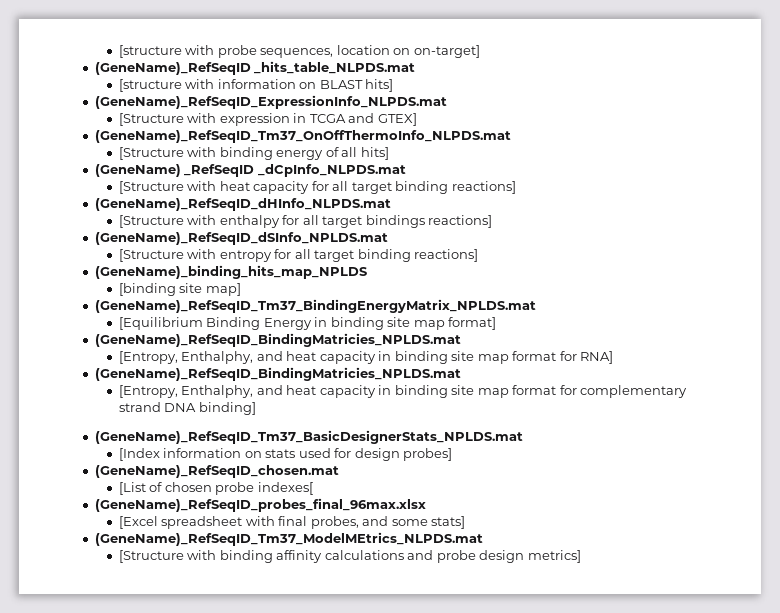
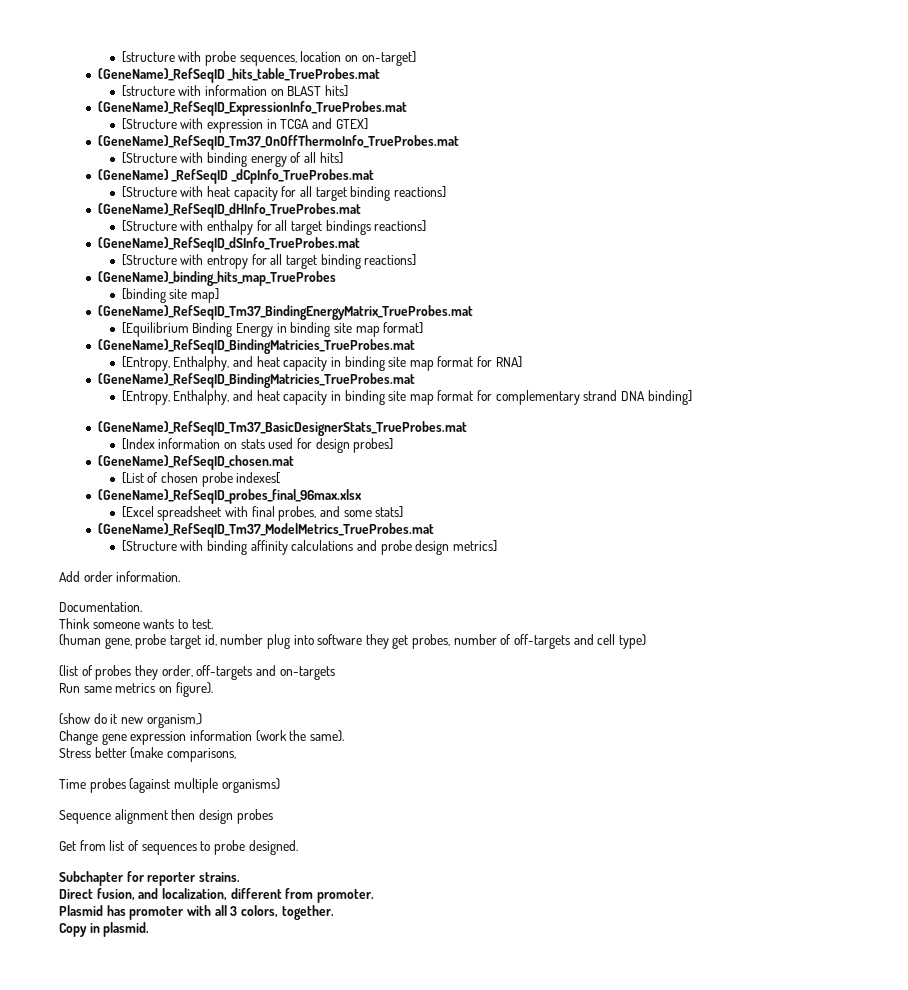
- (GeneName)_RefSeqID _hits_table_NLPDS.mat
+ (GeneName)_RefSeqID _hits_table_TrueProbes.mat
- (GeneName)_RefSeqID_ExpressionInfo_NLPDS.mat
+ (GeneName)_RefSeqID_ExpressionInfo_TrueProbes.mat
- (GeneName)_RefSeqID_Tm37_OnOffThermoInfo_NLPDS.mat
+ (GeneName)_RefSeqID_Tm37_OnOffThermoInfo_TrueProbes.mat
- (GeneName) _RefSeqID _dCpInfo_NLPDS.mat
+ (GeneName) _RefSeqID _dCpInfo_TrueProbes.mat
- (GeneName)_RefSeqID_dHInfo_NLPDS.mat
+ (GeneName)_RefSeqID_dHInfo_TrueProbes.mat
- (GeneName)_RefSeqID_dSInfo_NPLDS.mat
+ (GeneName)_RefSeqID_dSInfo_TrueProbes.mat
- (GeneName)_binding_hits_map_NPLDS
+ (GeneName)_binding_hits_map_TrueProbes
- (GeneName)_RefSeqID_Tm37_BindingEnergyMatrix_NPLDS.mat
+ (GeneName)_RefSeqID_Tm37_BindingEnergyMatrix_TrueProbes.mat
  [Equilibrium Binding Energy in binding site map format]
- (GeneName)_RefSeqID_BindingMatricies_NPLDS.mat
+ (GeneName)_RefSeqID_BindingMatricies_TrueProbes.mat
  [Entropy, Enthalphy, and heat capacity in binding site map format for RNA]
- (GeneName)_RefSeqID_BindingMatricies_NPLDS.mat
+ (GeneName)_RefSeqID_BindingMatricies_TrueProbes.mat
- (GeneName)_RefSeqID_Tm37_BasicDesignerStats_NPLDS.mat
+ (GeneName)_RefSeqID_Tm37_BasicDesignerStats_TrueProbes.mat
- (GeneName)_RefSeqID_Tm37_ModelMEtrics_NLPDS.mat
+ (GeneName)_RefSeqID_Tm37_ModelMetrics_TrueProbes.mat
+ Add order information.
+ Documentation.
+ Think someone wants to test.
+ (human gene, probe target id, number plug into software they get probes, number of off-targets and cell type)
+ (list of probes they order, off-targets and on-targets
+ Run same metrics on figure).
+ (show do it new organism,)
+ Change gene expression information (work the same).
+ Stress better (make comparisons,
+ Time probes (against multiple organisms)
+ Sequence alignment then design probes
+ Get from list of sequences to probe designed.
+ Subchapter for reporter strains.
+ Direct fusion, and localization, different from promoter.
+ Plasmid has promoter with all 3 colors, together.
+ Copy in plasmid.

